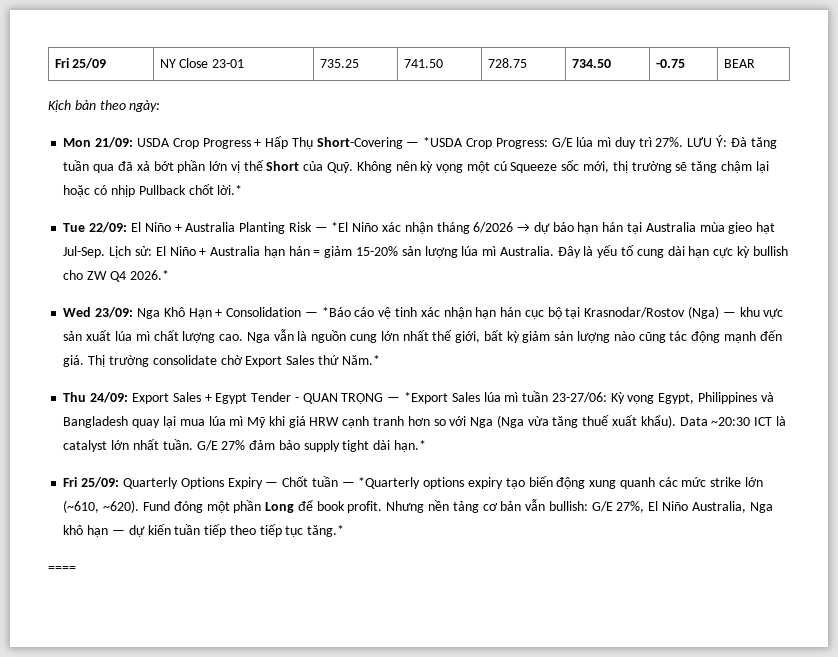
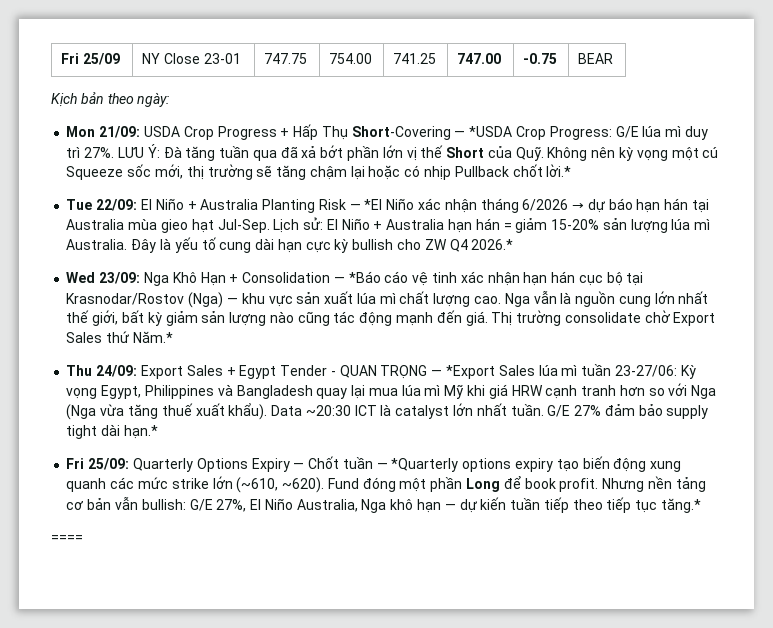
- Fri 25/09 | NY Close 23-01 | 735.25 | 741.50 | 728.75 | 734.50 | -0.75 | BEAR
+ Fri 25/09 | NY Close 23-01 | 747.75 | 754.00 | 741.25 | 747.00 | -0.75 | BEAR

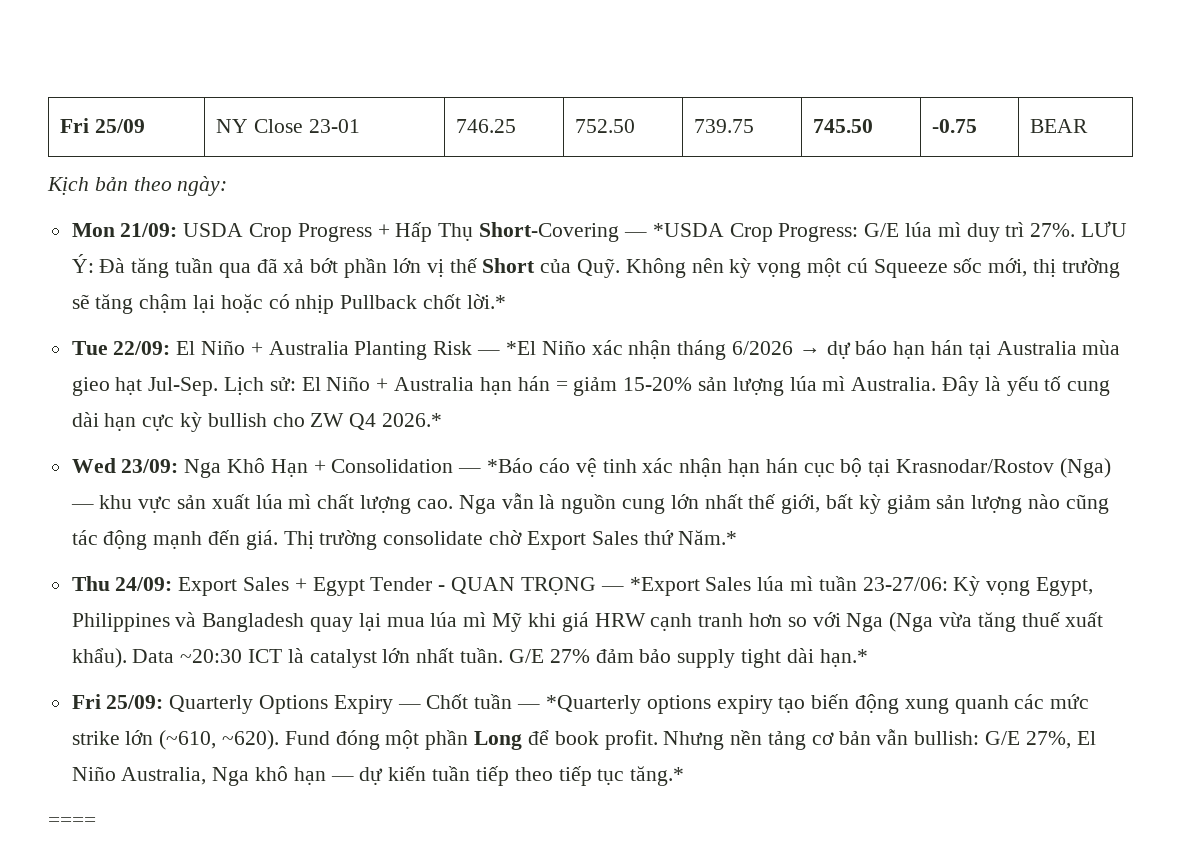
- Fri 25/09 | NY Close 23-01 | 747.75 | 754.00 | 741.25 | 747.00 | -0.75 | BEAR
+ Fri 25/09 | NY Close 23-01 | 746.25 | 752.50 | 739.75 | 745.50 | -0.75 | BEAR

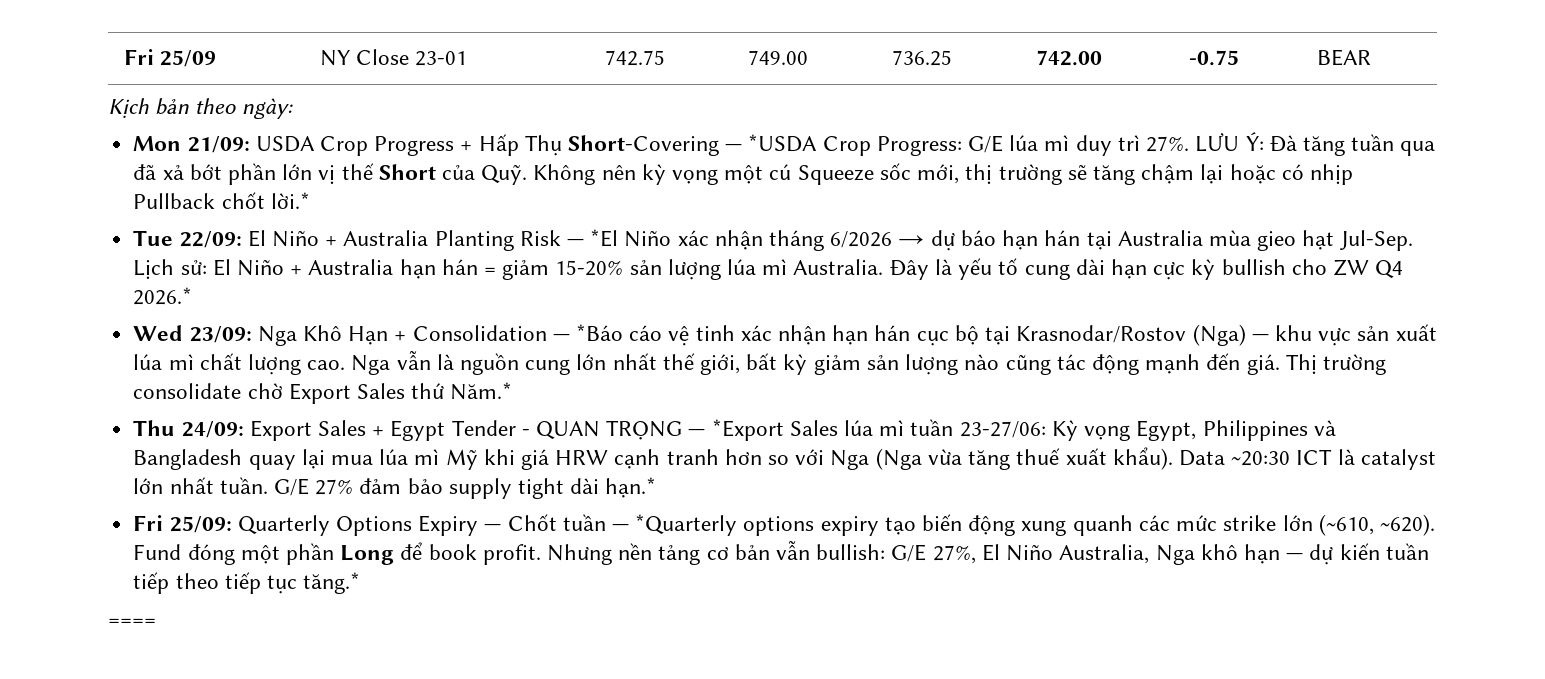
- Fri 25/09 | NY Close 23-01 | 746.25 | 752.50 | 739.75 | 745.50 | -0.75 | BEAR
+ Fri 25/09 | NY Close 23-01 | 742.75 | 749.00 | 736.25 | 742.00 | -0.75 | BEAR

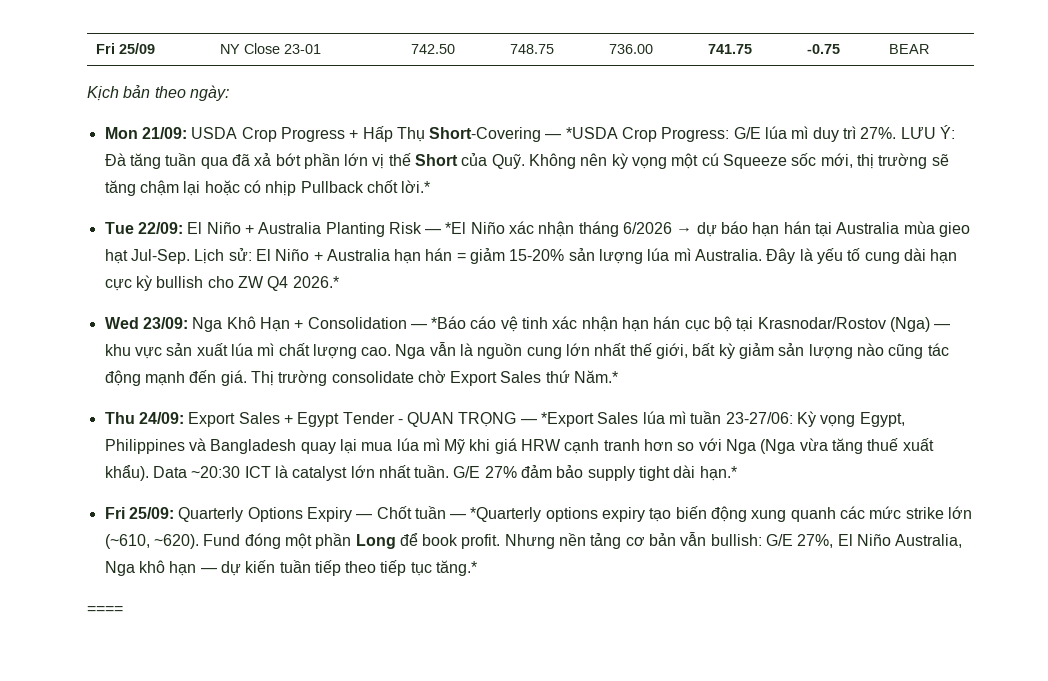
- Fri 25/09 | NY Close 23-01 | 742.75 | 749.00 | 736.25 | 742.00 | -0.75 | BEAR
+ Fri 25/09 | NY Close 23-01 | 742.50 | 748.75 | 736.00 | 741.75 | -0.75 | BEAR

